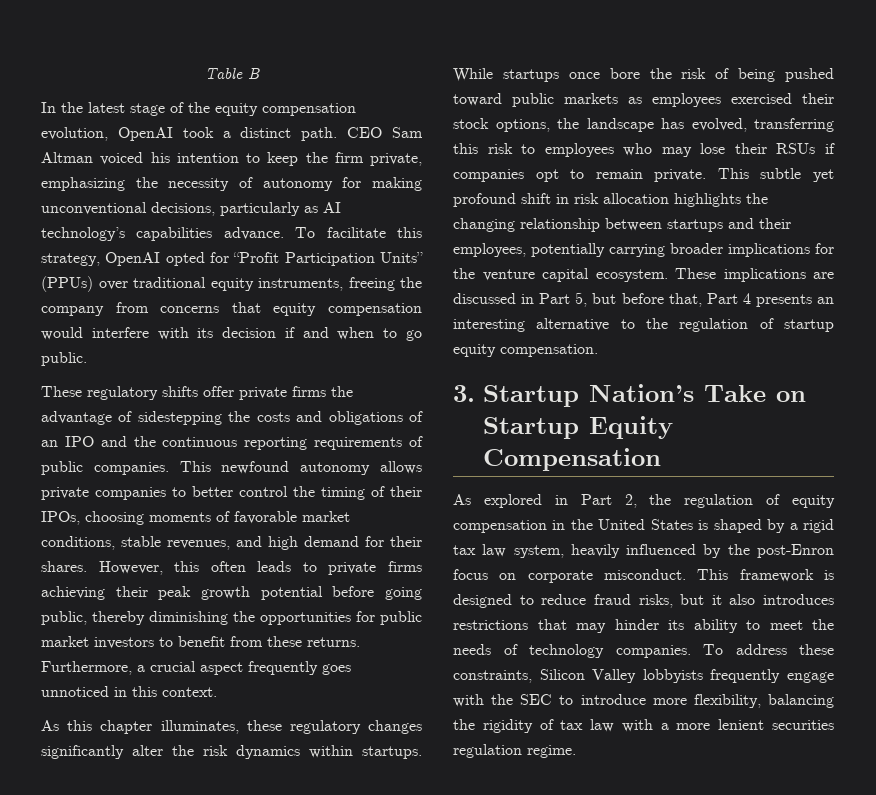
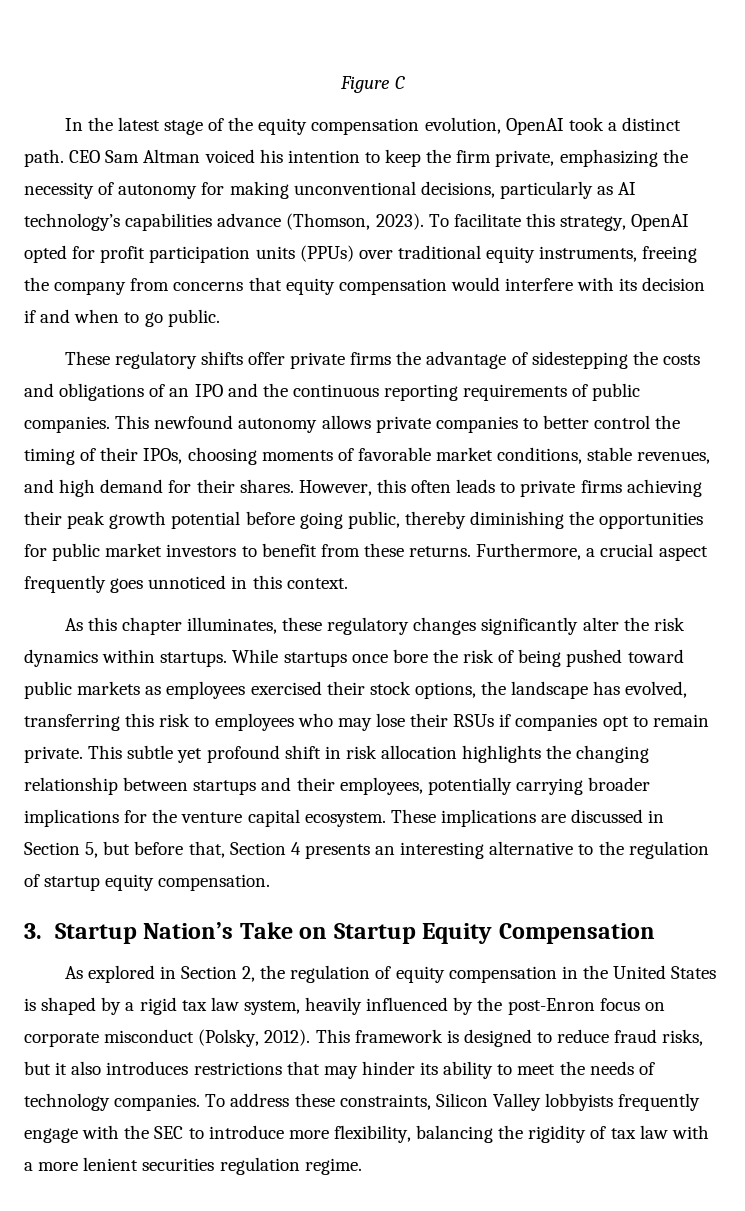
- Table B
+ Figure C
- CEO Sam Altman voiced his intention to keep the firm private, emphasizing the necessity of autonomy for making unconventional decisions, particularly as AI technology’s capabilities advance.
+ CEO Sam Altman voiced his intention to keep the firm private, emphasizing the necessity of autonomy for making unconventional decisions, particularly as AI technology’s capabilities advance (Thomson, 2023).
- To facilitate this strategy, OpenAI opted for “Profit Participation Units” (PPUs) over traditional equity instruments, freeing the company from concerns that equity compensation would interfere with its decision if and when to go public.
+ To facilitate this strategy, OpenAI opted for profit participation units (PPUs) over traditional equity instruments, freeing the company from concerns that equity compensation would interfere with its decision if and when to go public.
- These implications are discussed in Part 5, but before that, Part 4 presents an interesting alternative to the regulation of startup equity compensation.
+ These implications are discussed in Section 5, but before that, Section 4 presents an interesting alternative to the regulation of startup equity compensation.
- As explored in Part 2, the regulation of equity compensation in the United States is shaped by a rigid tax law system, heavily influenced by the post-Enron focus on corporate misconduct.
+ As explored in Section 2, the regulation of equity compensation in the United States is shaped by a rigid tax law system, heavily influenced by the post-Enron focus on corporate misconduct (Polsky, 2012).

